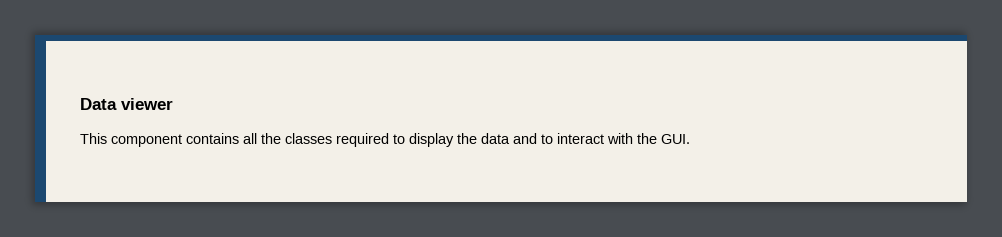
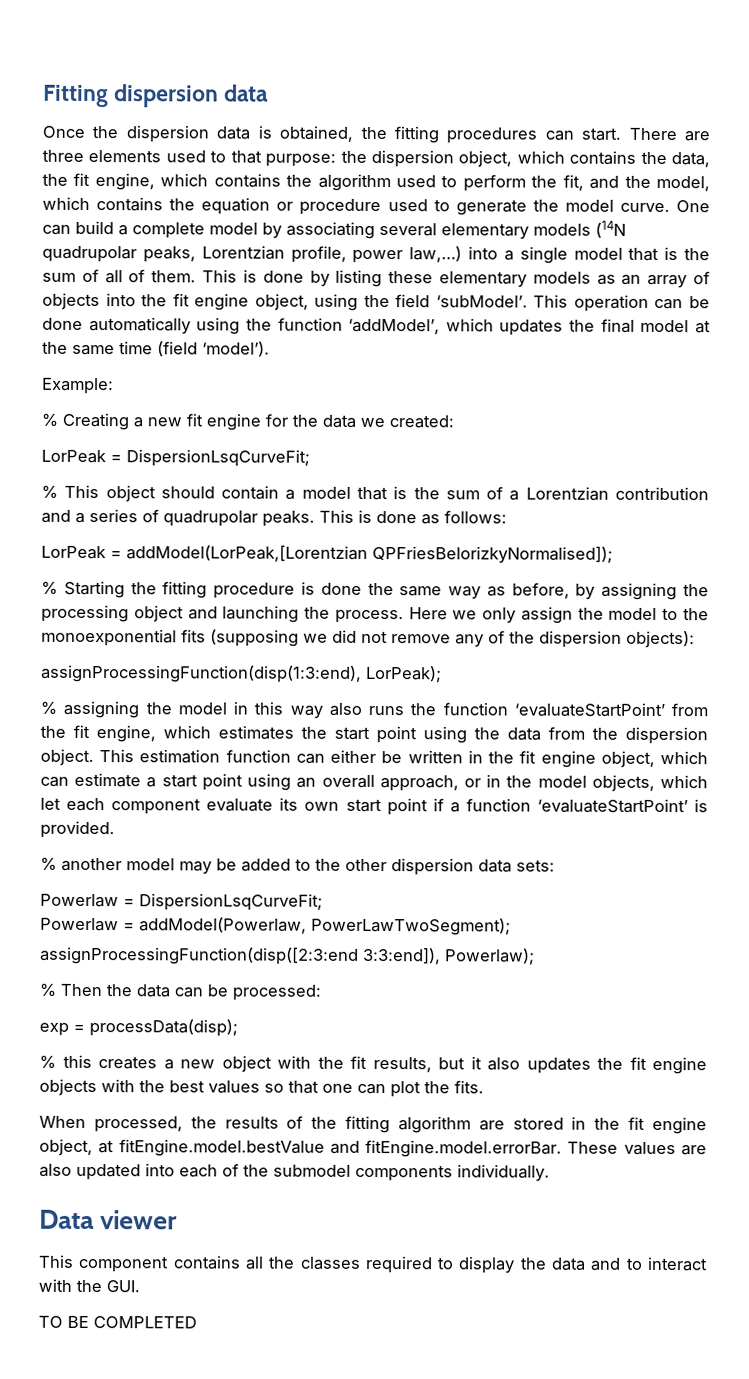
+ Fitting dispersion data
+ Once the dispersion data is obtained, the fitting procedures can start. There are three elements used to that purpose: the dispersion object, which contains the data, the fit engine, which contains the algorithm used to perform the fit, and the model, which contains the equation or procedure used to generate the model curve. One can build a complete model by associating several elementary models (14N quadrupolar peaks, Lorentzian profile, power law,…) into a single model that is the sum of all of them. This is done by listing these elementary models as an array of objects into the fit engine object, using the field ‘subModel’. This operation can be done automatically using the function ‘addModel’, which updates the final model at the same time (field ‘model’).
+ Example:
+ % Creating a new fit engine for the data we created:
+ LorPeak = DispersionLsqCurveFit;
+ % This object should contain a model that is the sum of a Lorentzian contribution and a series of quadrupolar peaks. This is done as follows:
+ LorPeak = addModel(LorPeak,[Lorentzian QPFriesBelorizkyNormalised]);
+ % Starting the fitting procedure is done the same way as before, by assigning the processing object and launching the process. Here we only assign the model to the monoexponential fits (supposing we did not remove any of the dispersion objects):
+ assignProcessingFunction(disp(1:3:end), LorPeak);
+ % assigning the model in this way also runs the function ‘evaluateStartPoint’ from the fit engine, which estimates the start point using the data from the dispersion object. This estimation function can either be written in the fit engine object, which can estimate a start point using an overall approach, or in the model objects, which let each component evaluate its own start point if a function ‘evaluateStartPoint’ is provided.
+ % another model may be added to the other dispersion data sets:
+ Powerlaw = DispersionLsqCurveFit;
+ Powerlaw = addModel(Powerlaw, PowerLawTwoSegment);
+ assignProcessingFunction(disp([2:3:end 3:3:end]), Powerlaw);
+ % Then the data can be processed:
+ exp = processData(disp);
+ % this creates a new object with the fit results, but it also updates the fit engine objects with the best values so that one can plot the fits.
+ When processed, the results of the fitting algorithm are stored in the fit engine object, at fitEngine.model.bestValue and fitEngine.model.errorBar. These values are also updated into each of the submodel components individually.
+ TO BE COMPLETED

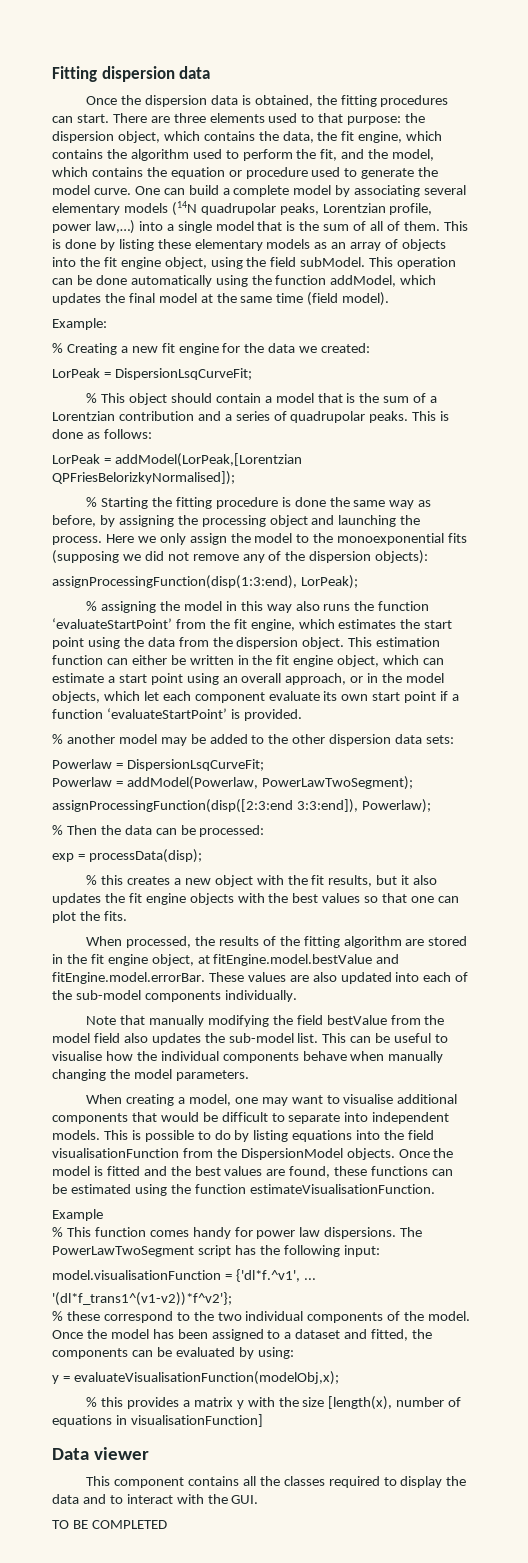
- This is done by listing these elementary models as an array of objects into the fit engine object, using the field ‘subModel’.
+ This is done by listing these elementary models as an array of objects into the fit engine object, using the field subModel.
- This operation can be done automatically using the function ‘addModel’, which updates the final model at the same time (field ‘model’).
+ This operation can be done automatically using the function addModel, which updates the final model at the same time (field model).
- When processed, the results of the fitting algorithm are stored in the fit engine object, at fitEngine.model.bestValue and fitEngine.model.errorBar. These values are also updated into each of the submodel components individually.
+ When processed, the results of the fitting algorithm are stored in the fit engine object, at fitEngine.model.bestValue and fitEngine.model.errorBar. These values are also updated into each of the sub-model components individually.
+ Note that manually modifying the field bestValue from the model field also updates the sub-model list. This can be useful to visualise how the individual components behave when manually changing the model parameters.
+ When creating a model, one may want to visualise additional components that would be difficult to separate into independent models. This is possible to do by listing equations into the field visualisationFunction from the DispersionModel objects. Once the model is fitted and the best values are found, these functions can be estimated using the function estimateVisualisationFunction.
+ Example
+ % This function comes handy for power law dispersions. The PowerLawTwoSegment script has the following input:
+ model.visualisationFunction = {'dl*f.^v1', ...
+ '(dl*f_trans1^(v1-v2))*f^v2'};
+ % these correspond to the two individual components of the model. Once the model has been assigned to a dataset and fitted, the components can be evaluated by using:
+ y = evaluateVisualisationFunction(modelObj,x);
+ % this provides a matrix y with the size [length(x), number of equations in visualisationFunction]

